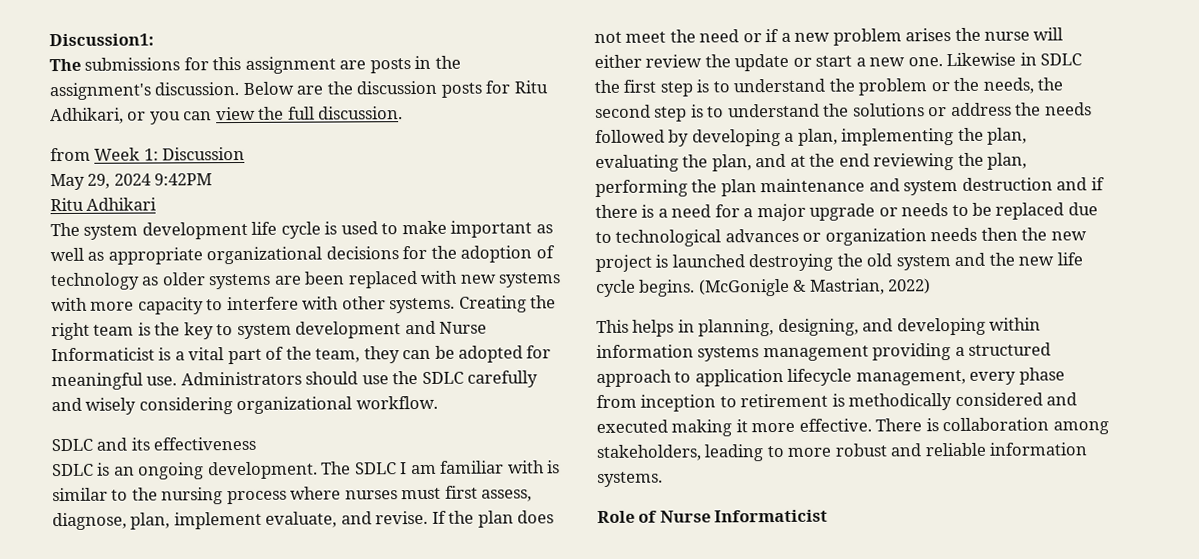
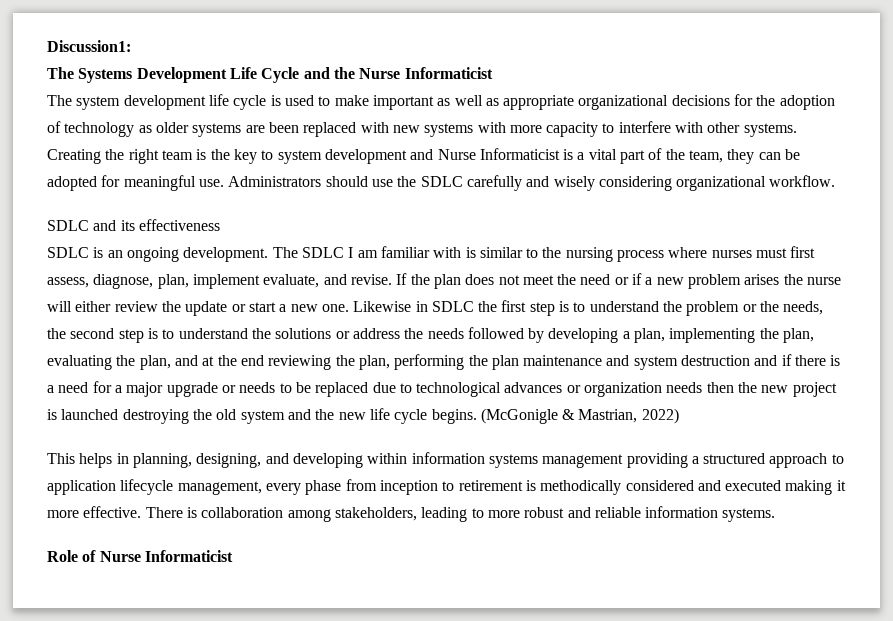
- The submissions for this assignment are posts in the assignment's discussion. Below are the discussion posts for Ritu Adhikari, or you can view the full discussion.
- from Week 1: Discussion
- May 29, 2024 9:42PM
- Ritu Adhikari
+ The Systems Development Life Cycle and the Nurse Informaticist

